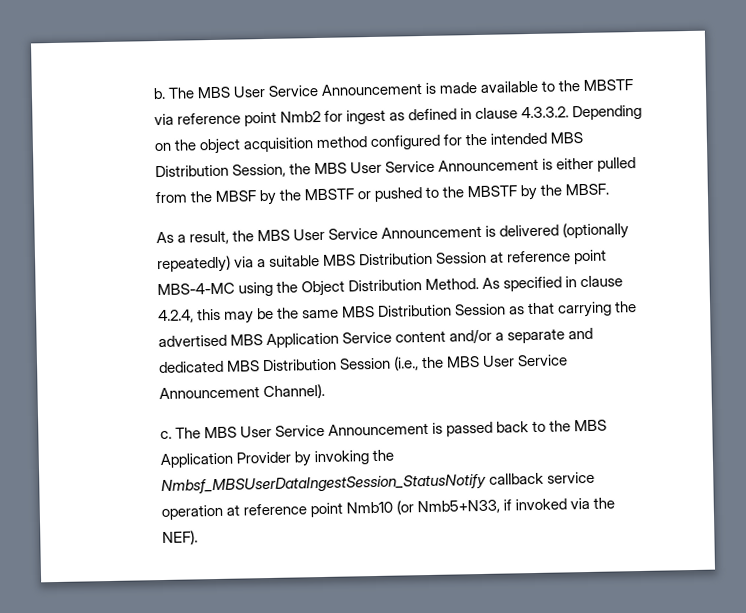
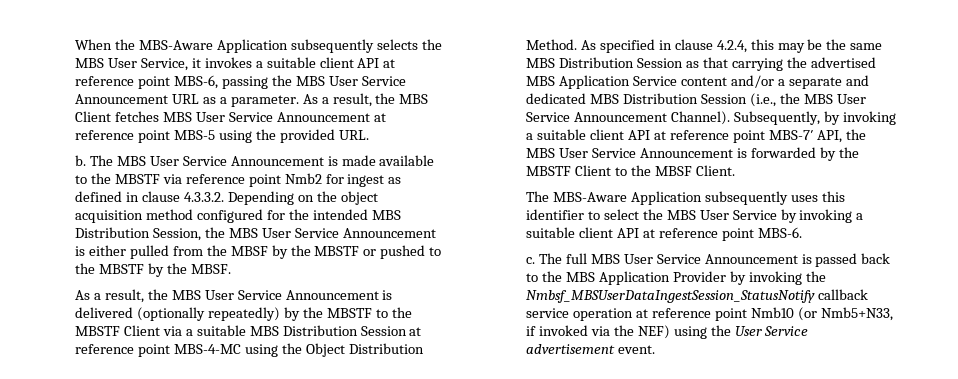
+ When the MBS-Aware Application subsequently selects the MBS User Service, it invokes a suitable client API at reference point MBS-6, passing the MBS User Service Announcement URL as a parameter. As a result, the MBS Client fetches MBS User Service Announcement at reference point MBS-5 using the provided URL.
- As a result, the MBS User Service Announcement is delivered (optionally repeatedly) via a suitable MBS Distribution Session at reference point MBS-4-MC using the Object Distribution Method.
+ As a result, the MBS User Service Announcement is delivered (optionally repeatedly) by the MBSTF to the MBSTF Client via a suitable MBS Distribution Session at reference point MBS-4-MC using the Object Distribution Method.
+ Subsequently, by invoking a suitable client API at reference point MBS-7′ API, the MBS User Service Announcement is forwarded by the MBSTF Client to the MBSF Client.
+ The MBS-Aware Application subsequently uses this identifier to select the MBS User Service by invoking a suitable client API at reference point MBS-6.
- The MBS User Service Announcement is passed back to the MBS Application Provider by invoking the Nmbsf_MBSUserDataIngestSession_StatusNotify callback service operation at reference point Nmb10 (or Nmb5+N33, if invoked via the NEF).
+ The full MBS User Service Announcement is passed back to the MBS Application Provider by invoking the Nmbsf_MBSUserDataIngestSession_StatusNotify callback service operation at reference point Nmb10 (or Nmb5+N33, if invoked via the NEF) using the User Service advertisement event.

